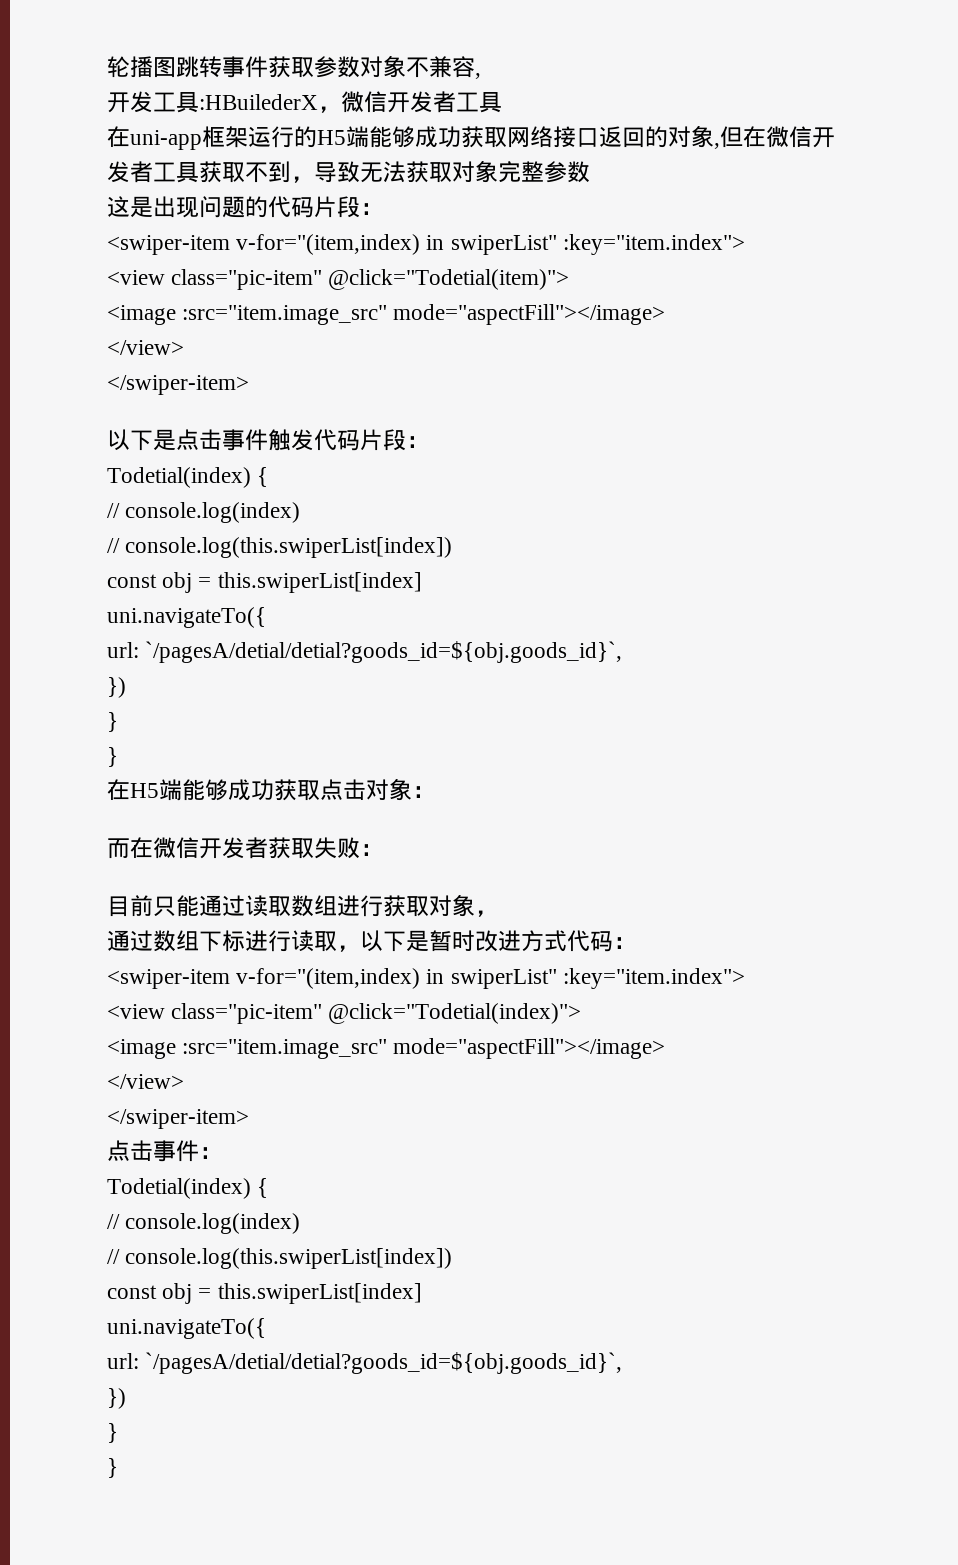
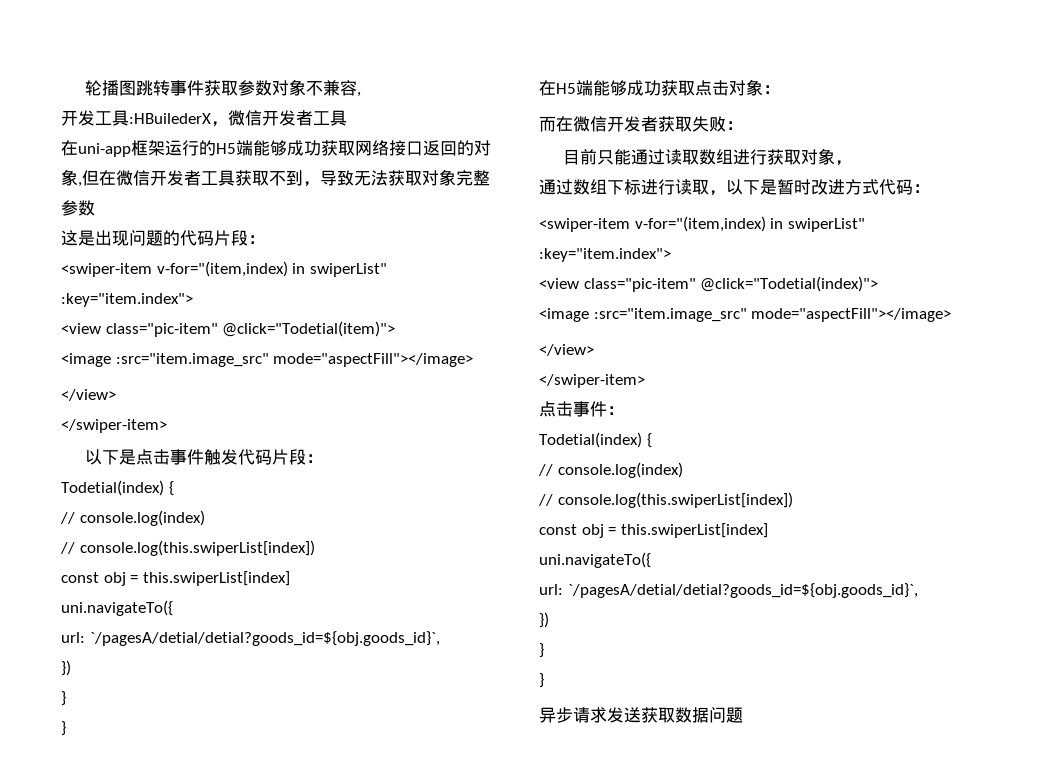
+ 异步请求发送获取数据问题

